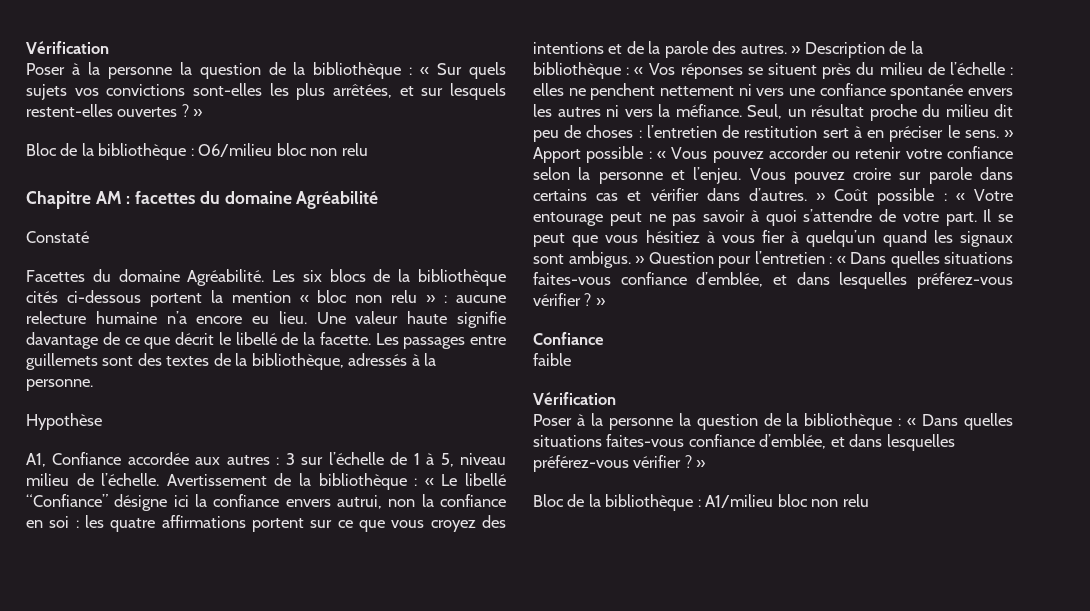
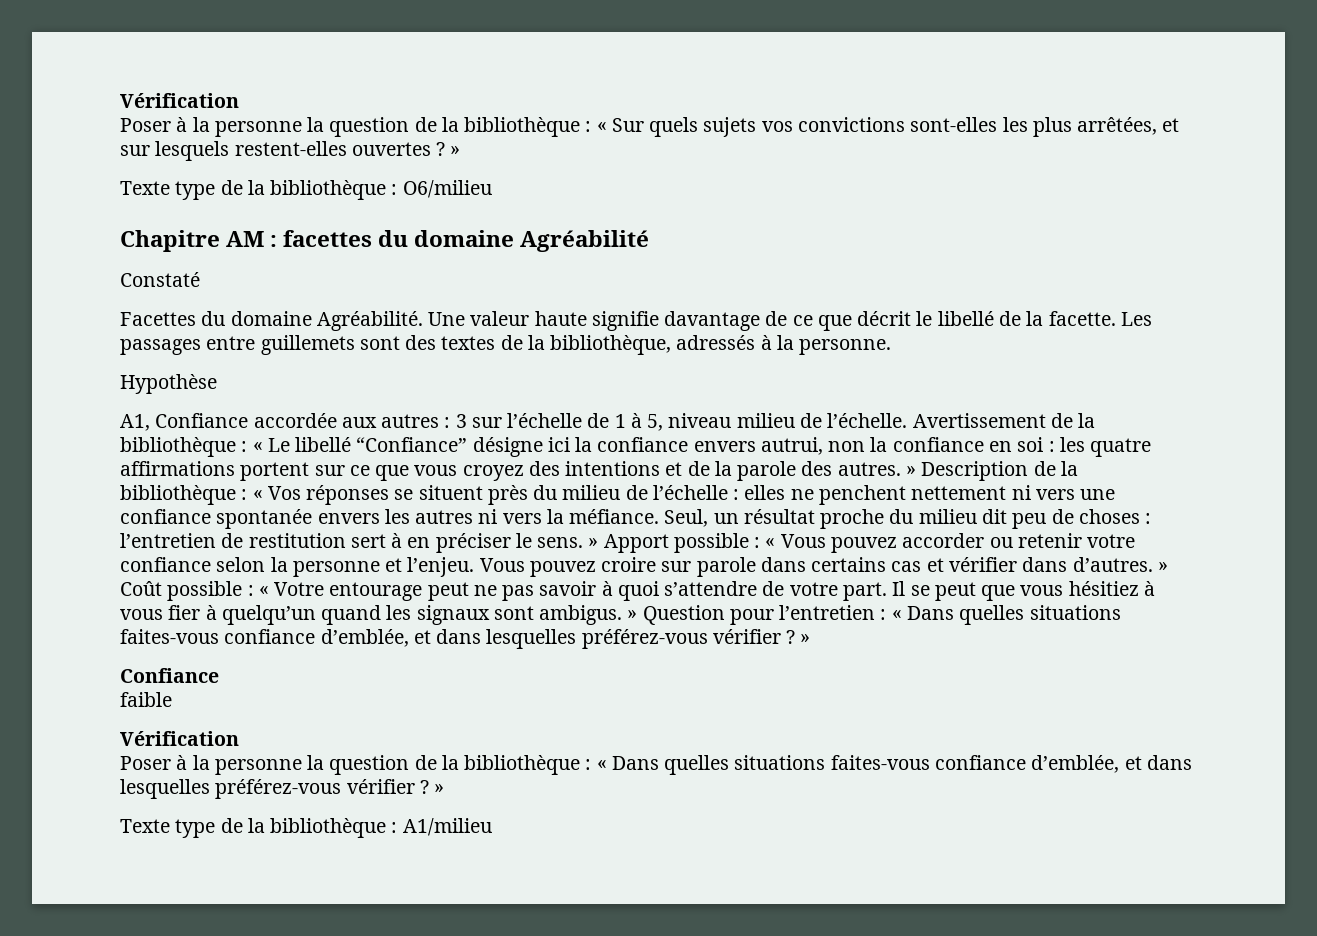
- Bloc de la bibliothèque : O6/milieu bloc non relu
+ Texte type de la bibliothèque : O6/milieu
- Les six blocs de la bibliothèque cités ci-dessous portent la mention « bloc non relu » : aucune relecture humaine n’a encore eu lieu.
- Bloc de la bibliothèque : A1/milieu bloc non relu
+ Texte type de la bibliothèque : A1/milieu

